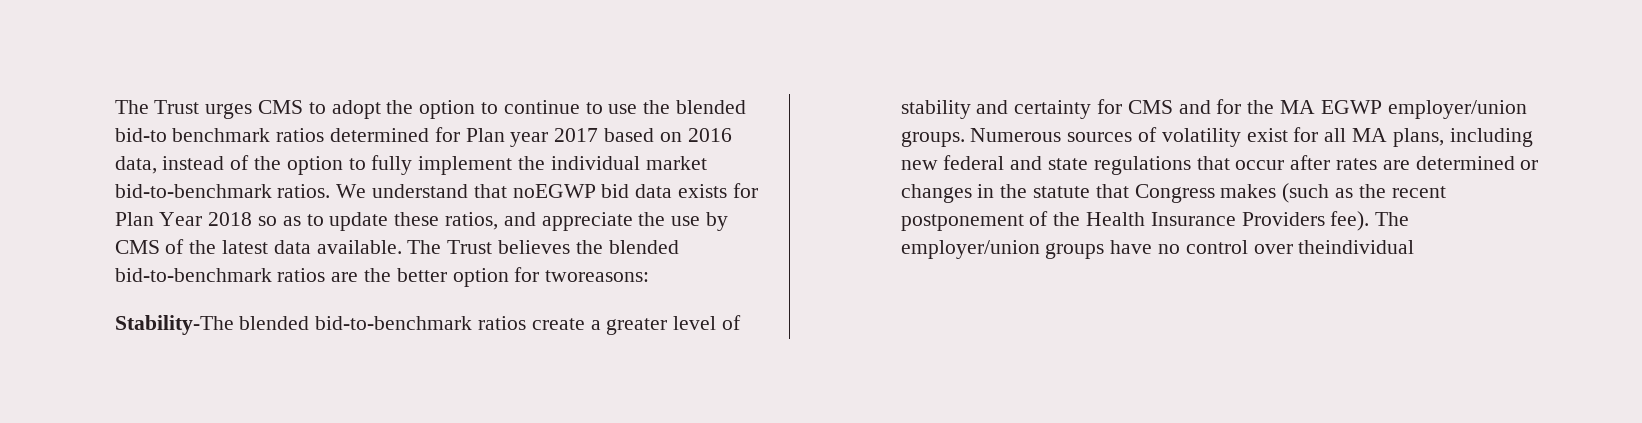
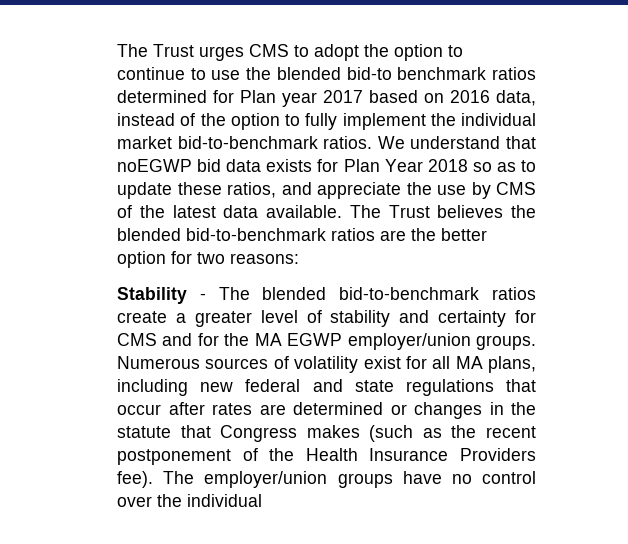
- The Trust believes the blended bid-to-benchmark ratios are the better option for tworeasons:
- Stability-The blended bid-to-benchmark ratios create a greater level of stability and certainty for CMS and for the MA EGWP employer/union groups.
+ The Trust believes the blended bid-to-benchmark ratios are the better option for two reasons:
+ Stability - The blended bid-to-benchmark ratios create a greater level of stability and certainty for CMS and for the MA EGWP employer/union groups.
- The employer/union groups have no control over theindividual
+ The employer/union groups have no control over the individual

